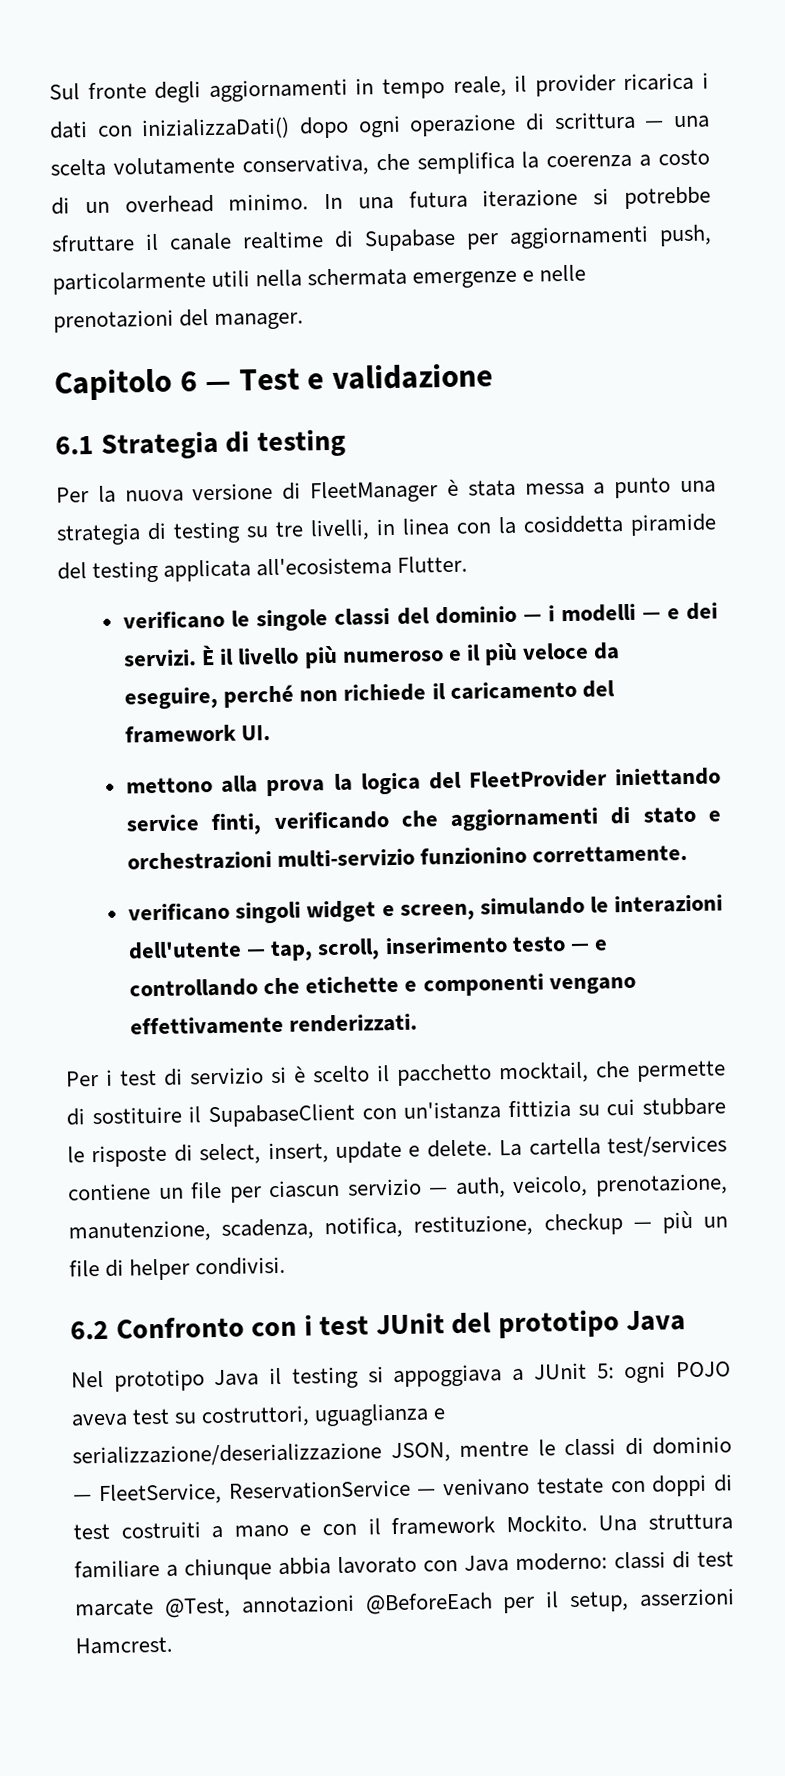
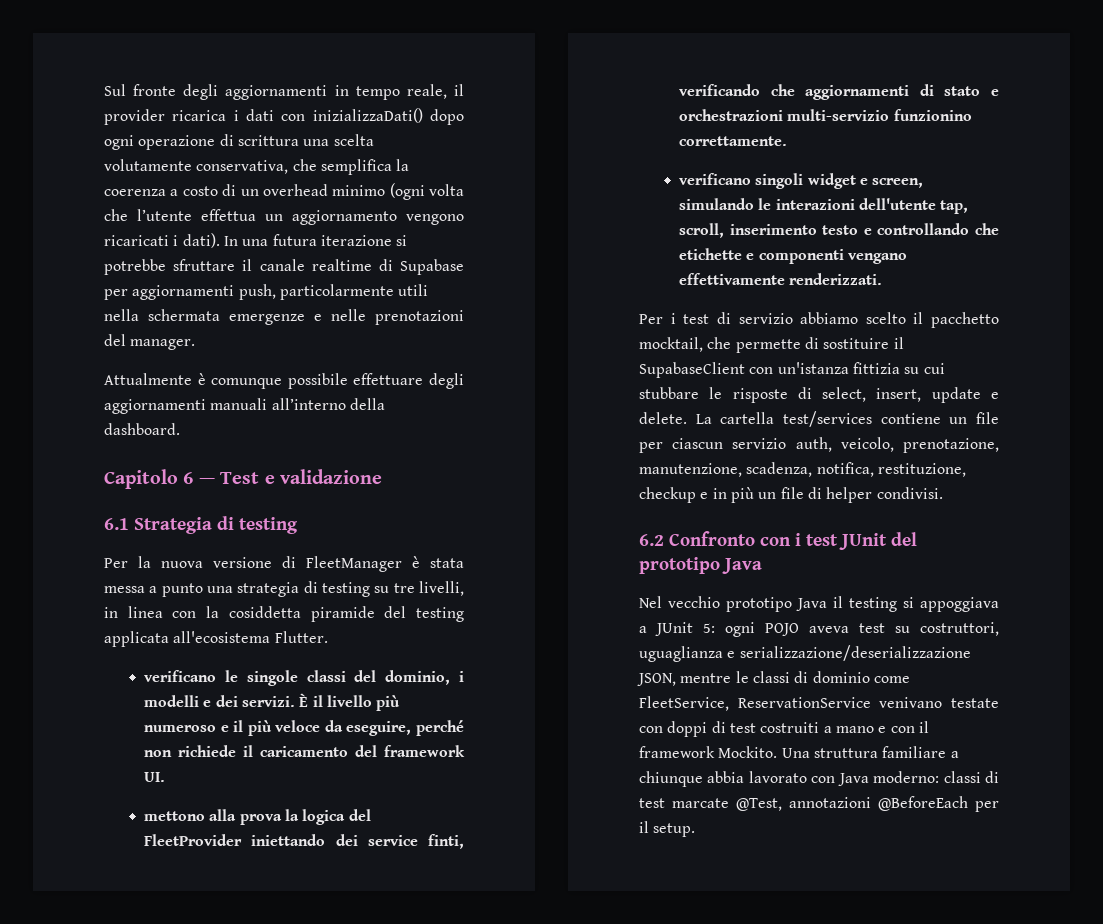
- Sul fronte degli aggiornamenti in tempo reale, il provider ricarica i dati con inizializzaDati() dopo ogni operazione di scrittura — una scelta volutamente conservativa, che semplifica la coerenza a costo di un overhead minimo.
+ Sul fronte degli aggiornamenti in tempo reale, il provider ricarica i dati con inizializzaDati() dopo ogni operazione di scrittura una scelta volutamente conservativa, che semplifica la coerenza a costo di un overhead minimo (ogni volta che l’utente effettua un aggiornamento vengono ricaricati i dati).
+ Attualmente è comunque possibile effettuare degli aggiornamenti manuali all’interno della dashboard.
- verificano le singole classi del dominio — i modelli — e dei servizi.
+ verificano le singole classi del dominio, i modelli e dei servizi.
- mettono alla prova la logica del FleetProvider iniettando service finti, verificando che aggiornamenti di stato e orchestrazioni multi-servizio funzionino correttamente.
+ mettono alla prova la logica del FleetProvider iniettando dei service finti, verificando che aggiornamenti di stato e orchestrazioni multi-servizio funzionino correttamente.
- verificano singoli widget e screen, simulando le interazioni dell'utente — tap, scroll, inserimento testo — e controllando che etichette e componenti vengano effettivamente renderizzati.
+ verificano singoli widget e screen, simulando le interazioni dell'utente tap, scroll, inserimento testo e controllando che etichette e componenti vengano effettivamente renderizzati.
- Per i test di servizio si è scelto il pacchetto mocktail, che permette di sostituire il SupabaseClient con un'istanza fittizia su cui stubbare le risposte di select, insert, update e delete.
+ Per i test di servizio abbiamo scelto il pacchetto mocktail, che permette di sostituire il SupabaseClient con un'istanza fittizia su cui stubbare le risposte di select, insert, update e delete.
- La cartella test/services contiene un file per ciascun servizio — auth, veicolo, prenotazione, manutenzione, scadenza, notifica, restituzione, checkup — più un file di helper condivisi.
+ La cartella test/services contiene un file per ciascun servizio auth, veicolo, prenotazione, manutenzione, scadenza, notifica, restituzione, checkup e in più un file di helper condivisi.
- Nel prototipo Java il testing si appoggiava a JUnit 5: ogni POJO aveva test su costruttori, uguaglianza e serializzazione/deserializzazione JSON, mentre le classi di dominio — FleetService, ReservationService — venivano testate con doppi di test costruiti a mano e con il framework Mockito.
+ Nel vecchio prototipo Java il testing si appoggiava a JUnit 5: ogni POJO aveva test su costruttori, uguaglianza e serializzazione/deserializzazione JSON, mentre le classi di dominio come FleetService, ReservationService venivano testate con doppi di test costruiti a mano e con il framework Mockito.
- Una struttura familiare a chiunque abbia lavorato con Java moderno: classi di test marcate @Test, annotazioni @BeforeEach per il setup, asserzioni Hamcrest.
+ Una struttura familiare a chiunque abbia lavorato con Java moderno: classi di test marcate @Test, annotazioni @BeforeEach per il setup.

